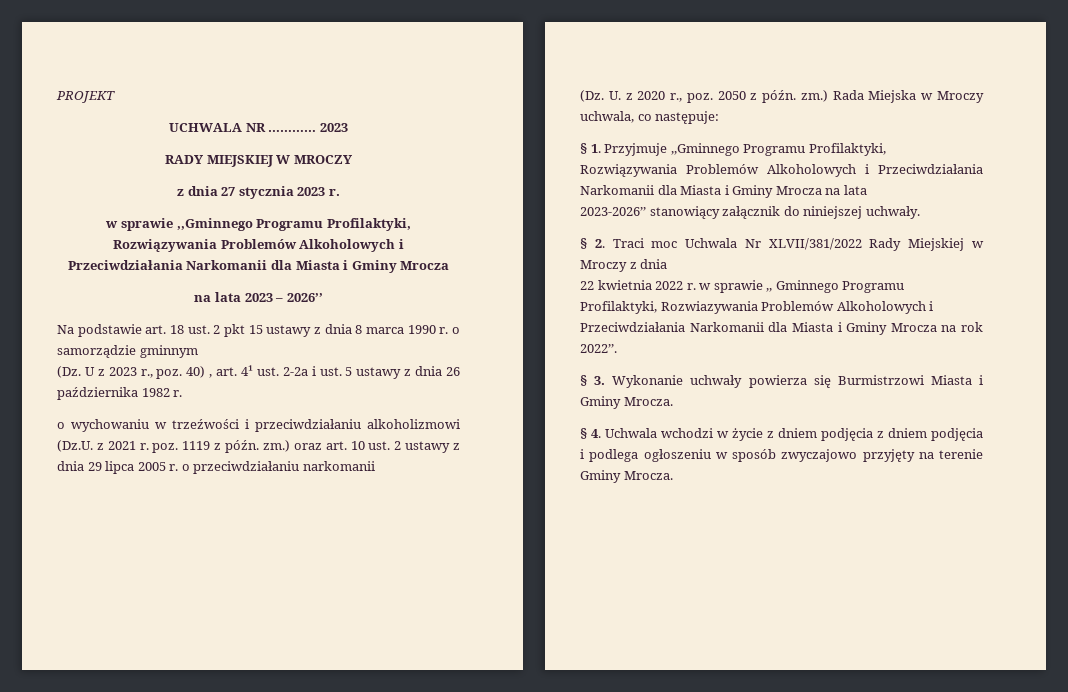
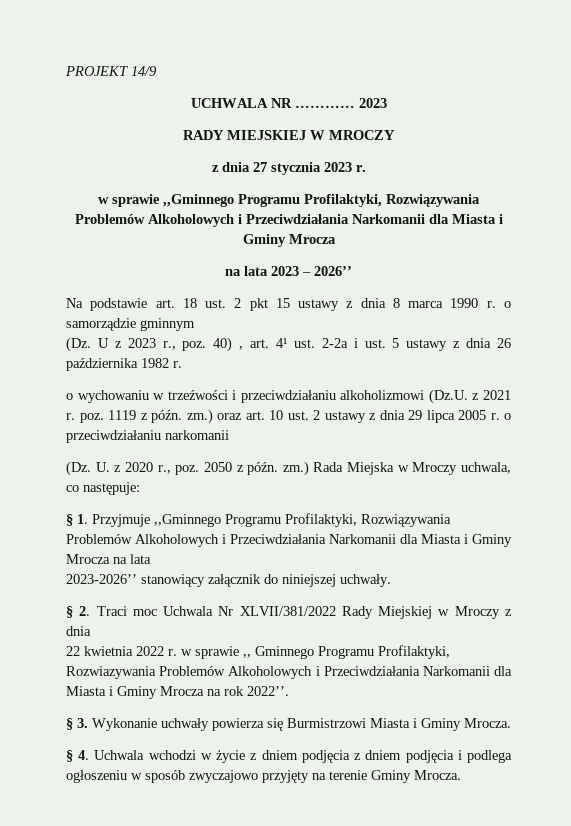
- PROJEKT
+ PROJEKT 14/9

